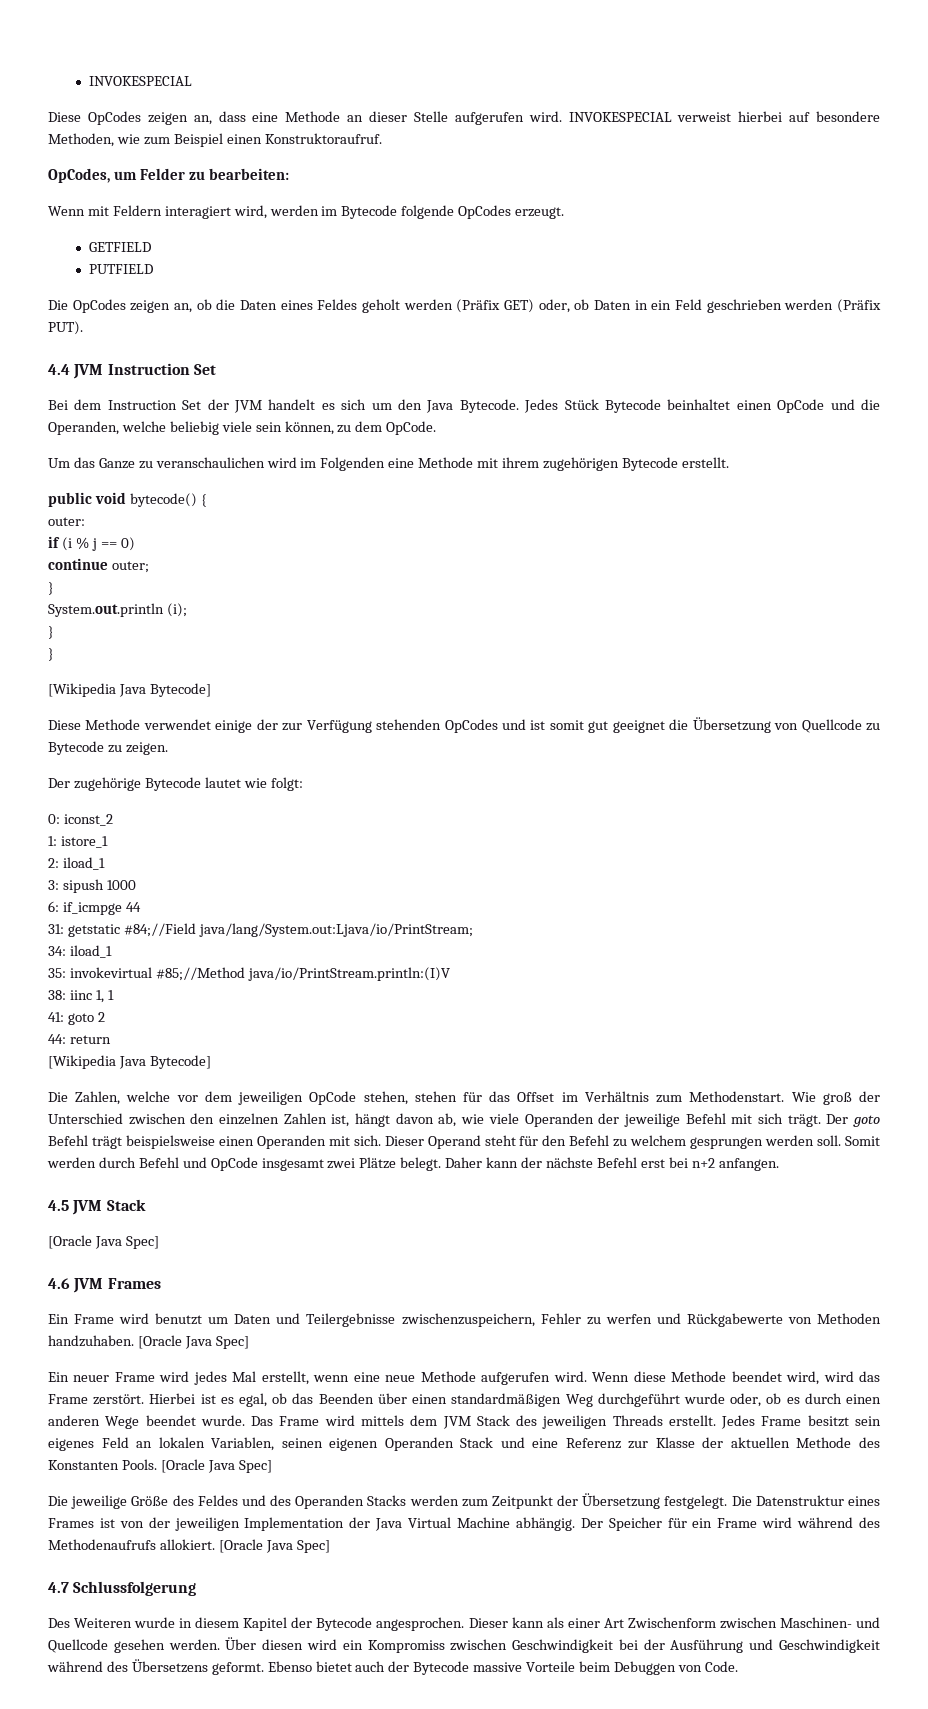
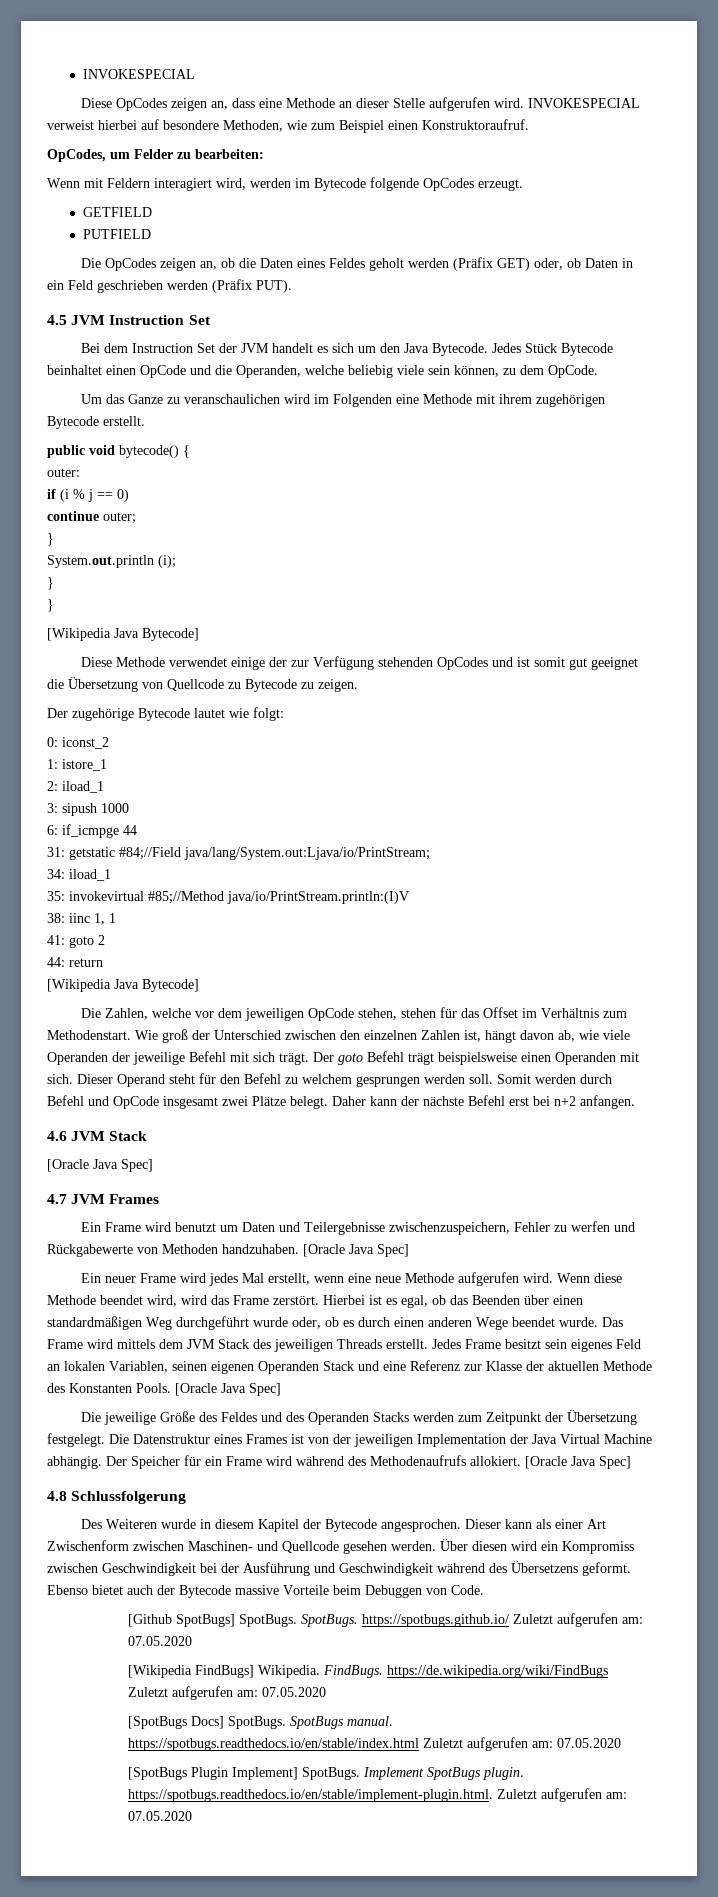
- 4.4 JVM Instruction Set
+ 4.5 JVM Instruction Set
- 4.5 JVM Stack
+ 4.6 JVM Stack
- 4.6 JVM Frames
+ 4.7 JVM Frames
- 4.7 Schlussfolgerung
+ 4.8 Schlussfolgerung
+ [Github SpotBugs] SpotBugs. SpotBugs. https://spotbugs.github.io/ Zuletzt aufgerufen am: 07.05.2020
+ [Wikipedia FindBugs] Wikipedia. FindBugs. https://de.wikipedia.org/wiki/FindBugs Zuletzt aufgerufen am: 07.05.2020
+ [SpotBugs Docs] SpotBugs. SpotBugs manual. https://spotbugs.readthedocs.io/en/stable/index.html Zuletzt aufgerufen am: 07.05.2020
+ [SpotBugs Plugin Implement] SpotBugs. Implement SpotBugs plugin. https://spotbugs.readthedocs.io/en/stable/implement-plugin.html. Zuletzt aufgerufen am: 07.05.2020

